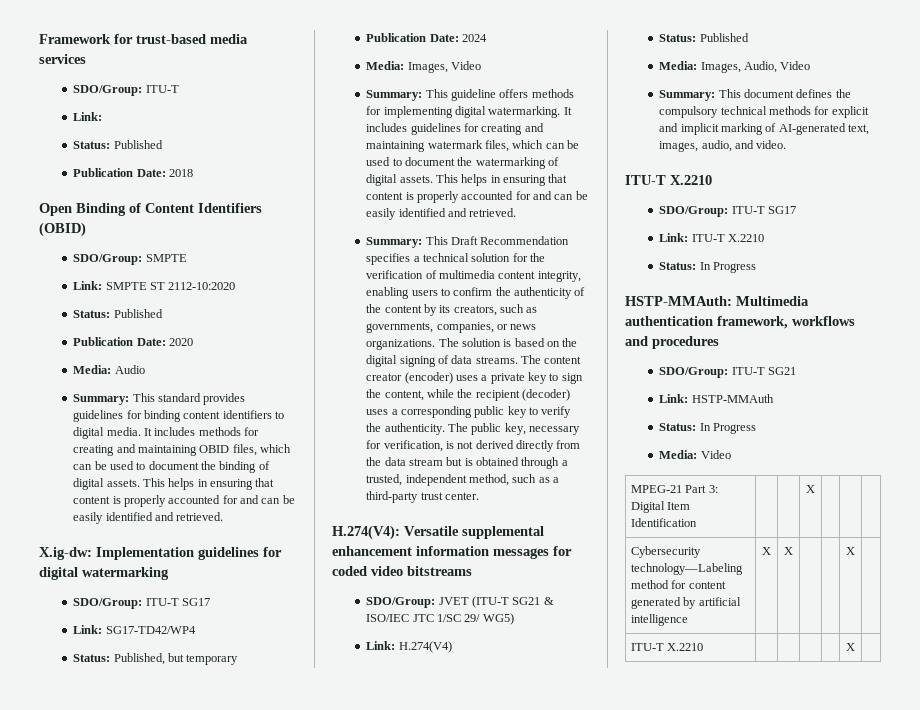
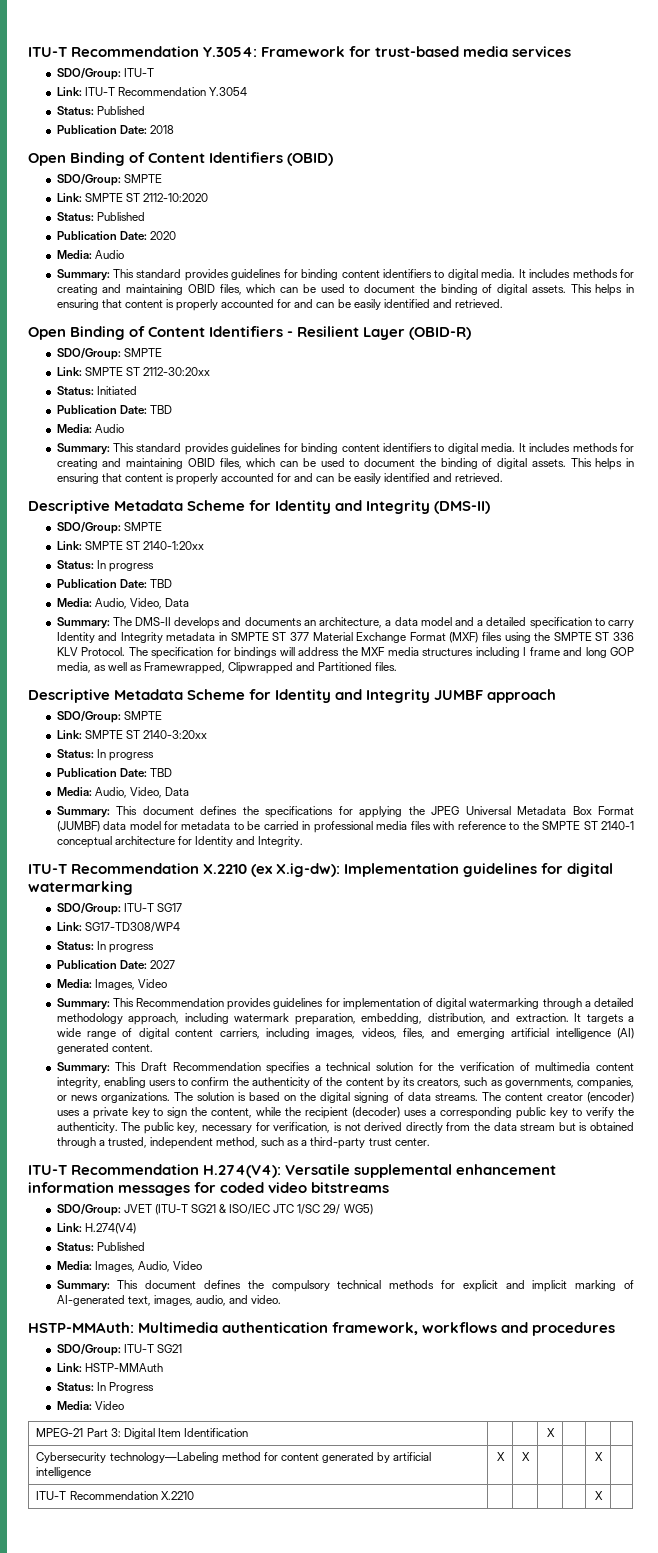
- Framework for trust-based media services
+ ITU-T Recommendation Y.3054: Framework for trust-based media services
  SDO/Group: ITU-T
- Link:
+ Link: ITU-T Recommendation Y.3054
- X.ig-dw: Implementation guidelines for digital watermarking
- SDO/Group: ITU-T SG17
- Link: SG17-TD42/WP4
- Status: Published, but temporary
- Publication Date: 2024
- Media: Images, Video
- Summary: This guideline offers methods for implementing digital watermarking. It includes guidelines for creating and maintaining watermark files, which can be used to document the watermarking of digital assets.
+ Open Binding of Content Identifiers - Resilient Layer (OBID-R)
+ SDO/Group: SMPTE
+ Link: SMPTE ST 2112-30:20xx
+ Status: Initiated
+ Publication Date: TBD
+ Media: Audio
+ Summary: This standard provides guidelines for binding content identifiers to digital media. It includes methods for creating and maintaining OBID files, which can be used to document the binding of digital assets.
+ Descriptive Metadata Scheme for Identity and Integrity (DMS-II)
+ SDO/Group: SMPTE
+ Link: SMPTE ST 2140-1:20xx
+ Status: In progress
+ Publication Date: TBD
+ Media: Audio, Video, Data
+ Summary: The DMS-II develops and documents an architecture, a data model and a detailed specification to carry Identity and Integrity metadata in SMPTE ST 377 Material Exchange Format (MXF) files using the SMPTE ST 336 KLV Protocol. The specification for bindings will address the MXF media structures including I frame and long GOP media, as well as Framewrapped, Clipwrapped and Partitioned files.
+ Descriptive Metadata Scheme for Identity and Integrity JUMBF approach
+ SDO/Group: SMPTE
+ Link: SMPTE ST 2140-3:20xx
+ Status: In progress
+ Publication Date: TBD
+ Media: Audio, Video, Data
+ Summary: This document defines the specifications for applying the JPEG Universal Metadata Box Format (JUMBF) data model for metadata to be carried in professional media files with reference to the SMPTE ST 2140-1 conceptual architecture for Identity and Integrity.
+ ITU-T Recommendation X.2210 (ex X.ig-dw): Implementation guidelines for digital watermarking
+ SDO/Group: ITU-T SG17
+ Link: SG17-TD308/WP4
+ Status: In progress
+ Publication Date: 2027
+ Media: Images, Video
+ Summary: This Recommendation provides guidelines for implementation of digital watermarking through a detailed methodology approach, including watermark preparation, embedding, distribution, and extraction. It targets a wide range of digital content carriers, including images, videos, files, and emerging artificial intelligence (AI) generated content.
- H.274(V4): Versatile supplemental enhancement information messages for coded video bitstreams
+ ITU-T Recommendation H.274(V4): Versatile supplemental enhancement information messages for coded video bitstreams
  Summary: This document defines the compulsory technical methods for explicit and implicit marking of AI-generated text, images, audio, and video.
- ITU-T X.2210
- SDO/Group: ITU-T SG17
- Link: ITU-T X.2210
- Status: In Progress
- ITU-T X.2210 | | | | | X |
+ ITU-T Recommendation X.2210 | | | | | X |

